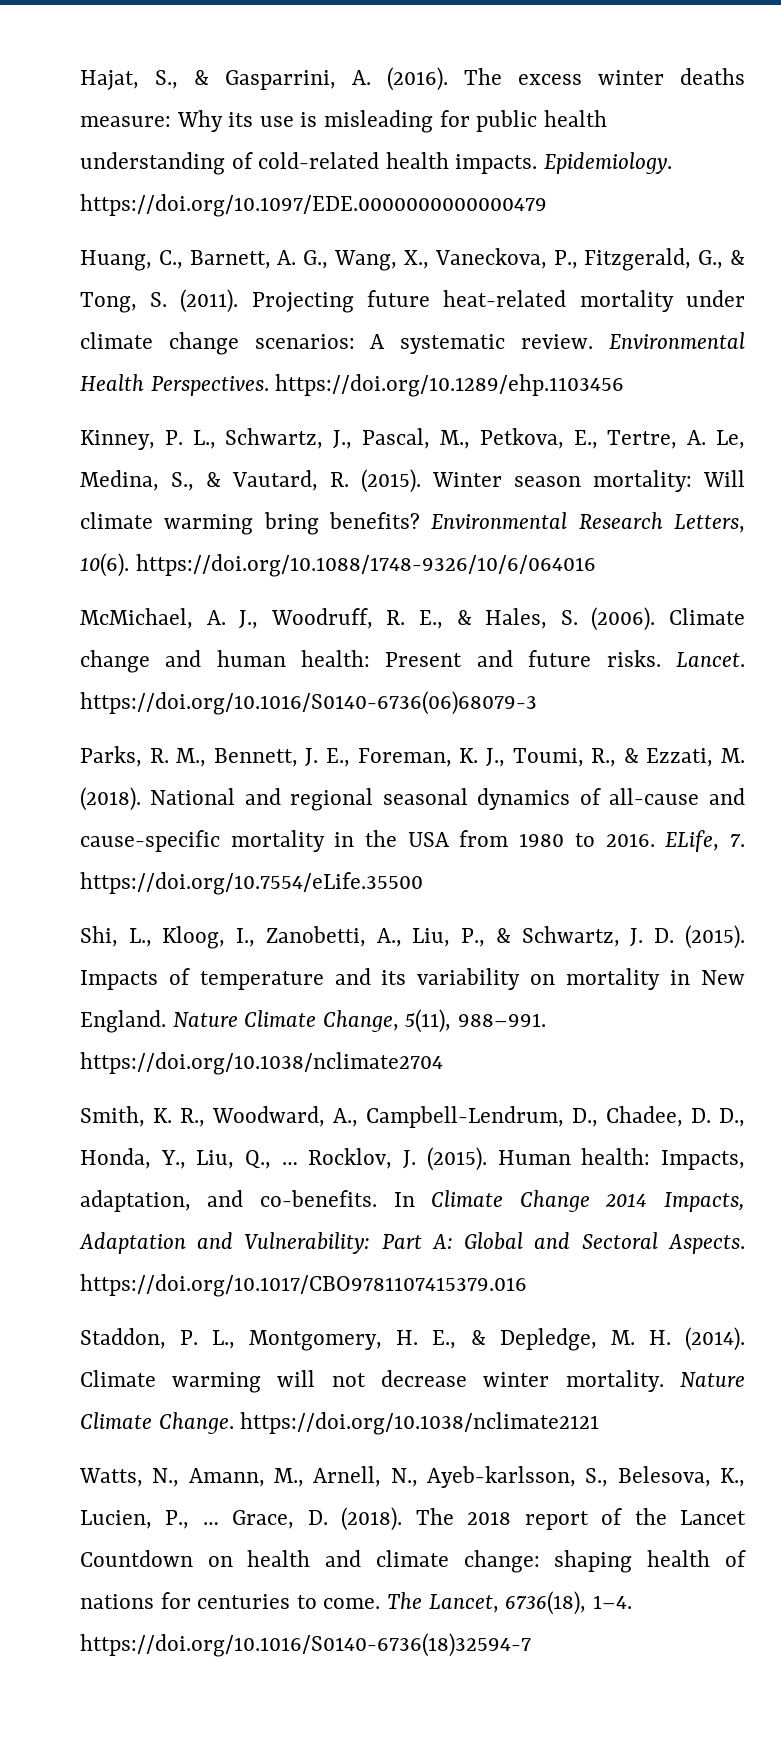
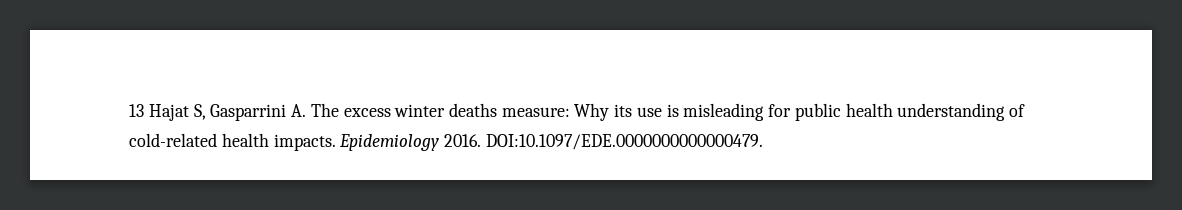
- Hajat, S., & Gasparrini, A. (2016). The excess winter deaths measure: Why its use is misleading for public health understanding of cold-related health impacts.
+ 13 Hajat S, Gasparrini A. The excess winter deaths measure: Why its use is misleading for public health understanding of cold-related health impacts.
- Epidemiology. https://doi.org/10.1097/EDE.0000000000000479
- Huang, C., Barnett, A. G., Wang, X., Vaneckova, P., Fitzgerald, G., & Tong, S. (2011). Projecting future heat-related mortality under climate change scenarios: A systematic review. Environmental Health Perspectives. https://doi.org/10.1289/ehp.1103456
- Kinney, P. L., Schwartz, J., Pascal, M., Petkova, E., Tertre, A. Le, Medina, S., & Vautard, R. (2015). Winter season mortality: Will climate warming bring benefits? Environmental Research Letters, 10(6). https://doi.org/10.1088/1748-9326/10/6/064016
- McMichael, A. J., Woodruff, R. E., & Hales, S. (2006). Climate change and human health: Present and future risks. Lancet. https://doi.org/10.1016/S0140-6736(06)68079-3
- Parks, R. M., Bennett, J. E., Foreman, K. J., Toumi, R., & Ezzati, M. (2018). National and regional seasonal dynamics of all-cause and cause-specific mortality in the USA from 1980 to 2016. ELife, 7. https://doi.org/10.7554/eLife.35500
- Shi, L., Kloog, I., Zanobetti, A., Liu, P., & Schwartz, J. D. (2015). Impacts of temperature and its variability on mortality in New England. Nature Climate Change, 5(11), 988–991. https://doi.org/10.1038/nclimate2704
- Smith, K. R., Woodward, A., Campbell-Lendrum, D., Chadee, D. D., Honda, Y., Liu, Q., … Rocklov, J. (2015). Human health: Impacts, adaptation, and co-benefits. In Climate Change 2014 Impacts, Adaptation and Vulnerability: Part A: Global and Sectoral Aspects. https://doi.org/10.1017/CBO9781107415379.016
- Staddon, P. L., Montgomery, H. E., & Depledge, M. H. (2014). Climate warming will not decrease winter mortality. Nature Climate Change. https://doi.org/10.1038/nclimate2121
- Watts, N., Amann, M., Arnell, N., Ayeb-karlsson, S., Belesova, K., Lucien, P., … Grace, D. (2018). The 2018 report of the Lancet Countdown on health and climate change: shaping health of nations for centuries to come. The Lancet, 6736(18), 1–4. https://doi.org/10.1016/S0140-6736(18)32594-7
+ Epidemiology 2016. DOI:10.1097/EDE.0000000000000479.

